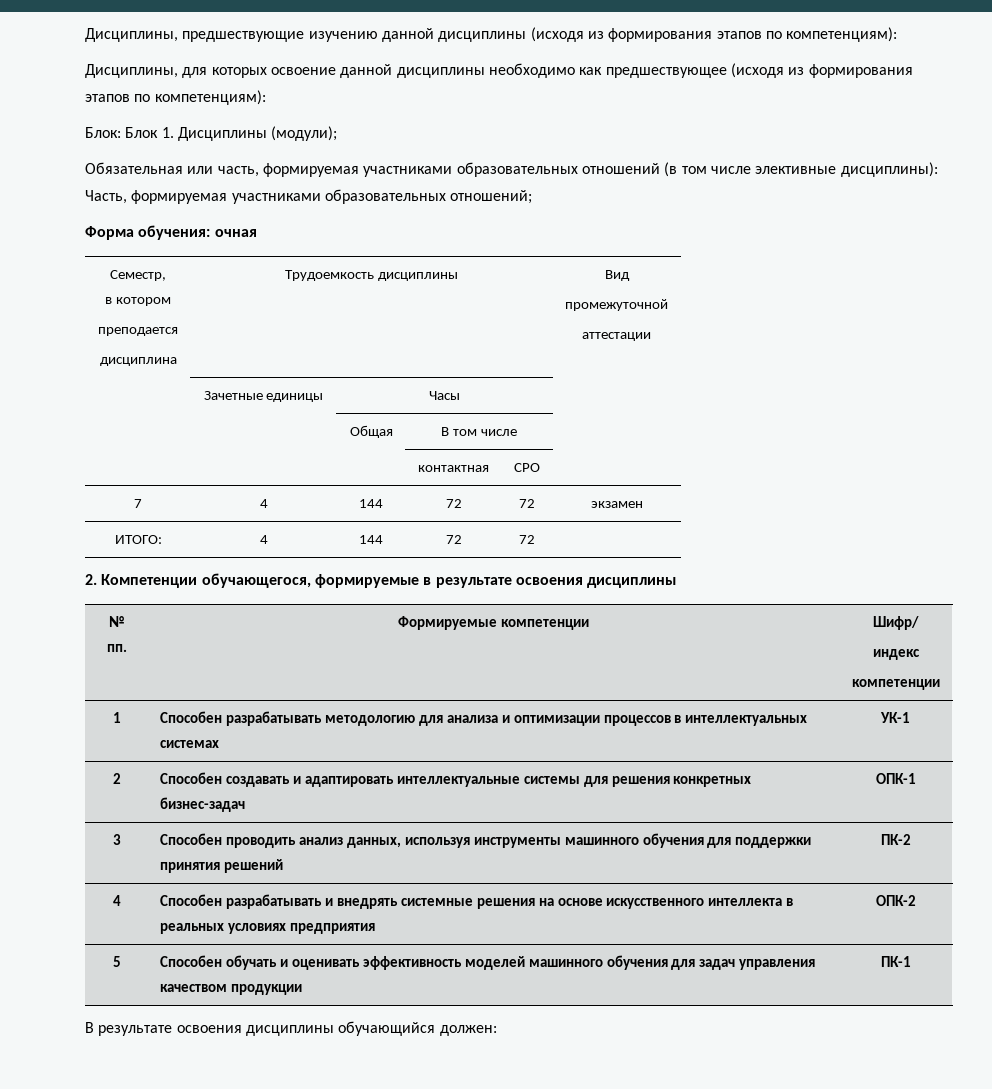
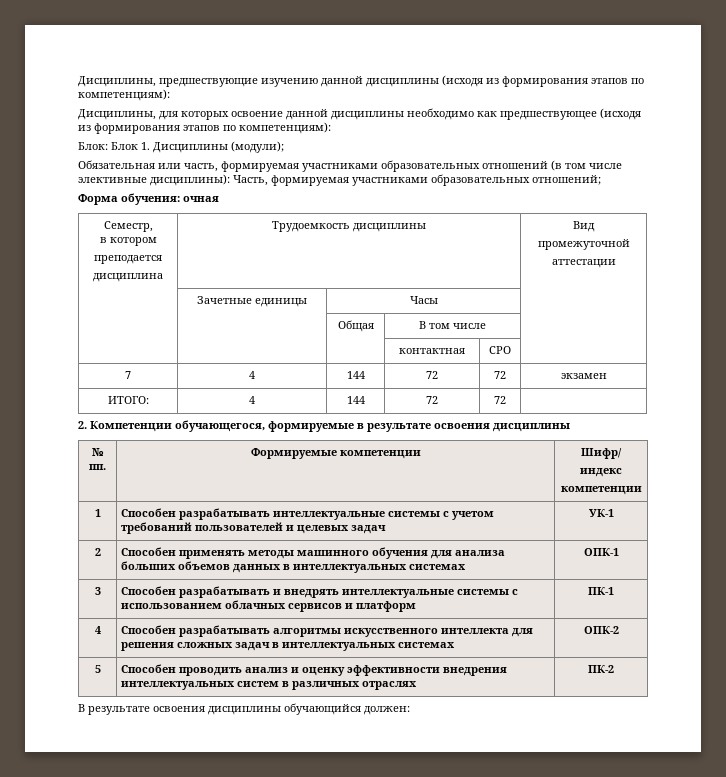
- 1 | Способен разрабатывать методологию для анализа и оптимизации процессов в интеллектуальных системах | УК-1
- 2 | Способен создавать и адаптировать интеллектуальные системы для решения конкретных бизнес-задач | ОПК-1
- 3 | Способен проводить анализ данных, используя инструменты машинного обучения для поддержки принятия решений | ПК-2
- 4 | Способен разрабатывать и внедрять системные решения на основе искусственного интеллекта в реальных условиях предприятия | ОПК-2
- 5 | Способен обучать и оценивать эффективность моделей машинного обучения для задач управления качеством продукции | ПК-1
+ 1 | Способен разрабатывать интеллектуальные системы с учетом требований пользователей и целевых задач | УК-1
+ 2 | Способен применять методы машинного обучения для анализа больших объемов данных в интеллектуальных системах | ОПК-1
+ 3 | Способен разрабатывать и внедрять интеллектуальные системы с использованием облачных сервисов и платформ | ПК-1
+ 4 | Способен разрабатывать алгоритмы искусственного интеллекта для решения сложных задач в интеллектуальных системах | ОПК-2
+ 5 | Способен проводить анализ и оценку эффективности внедрения интеллектуальных систем в различных отраслях | ПК-2

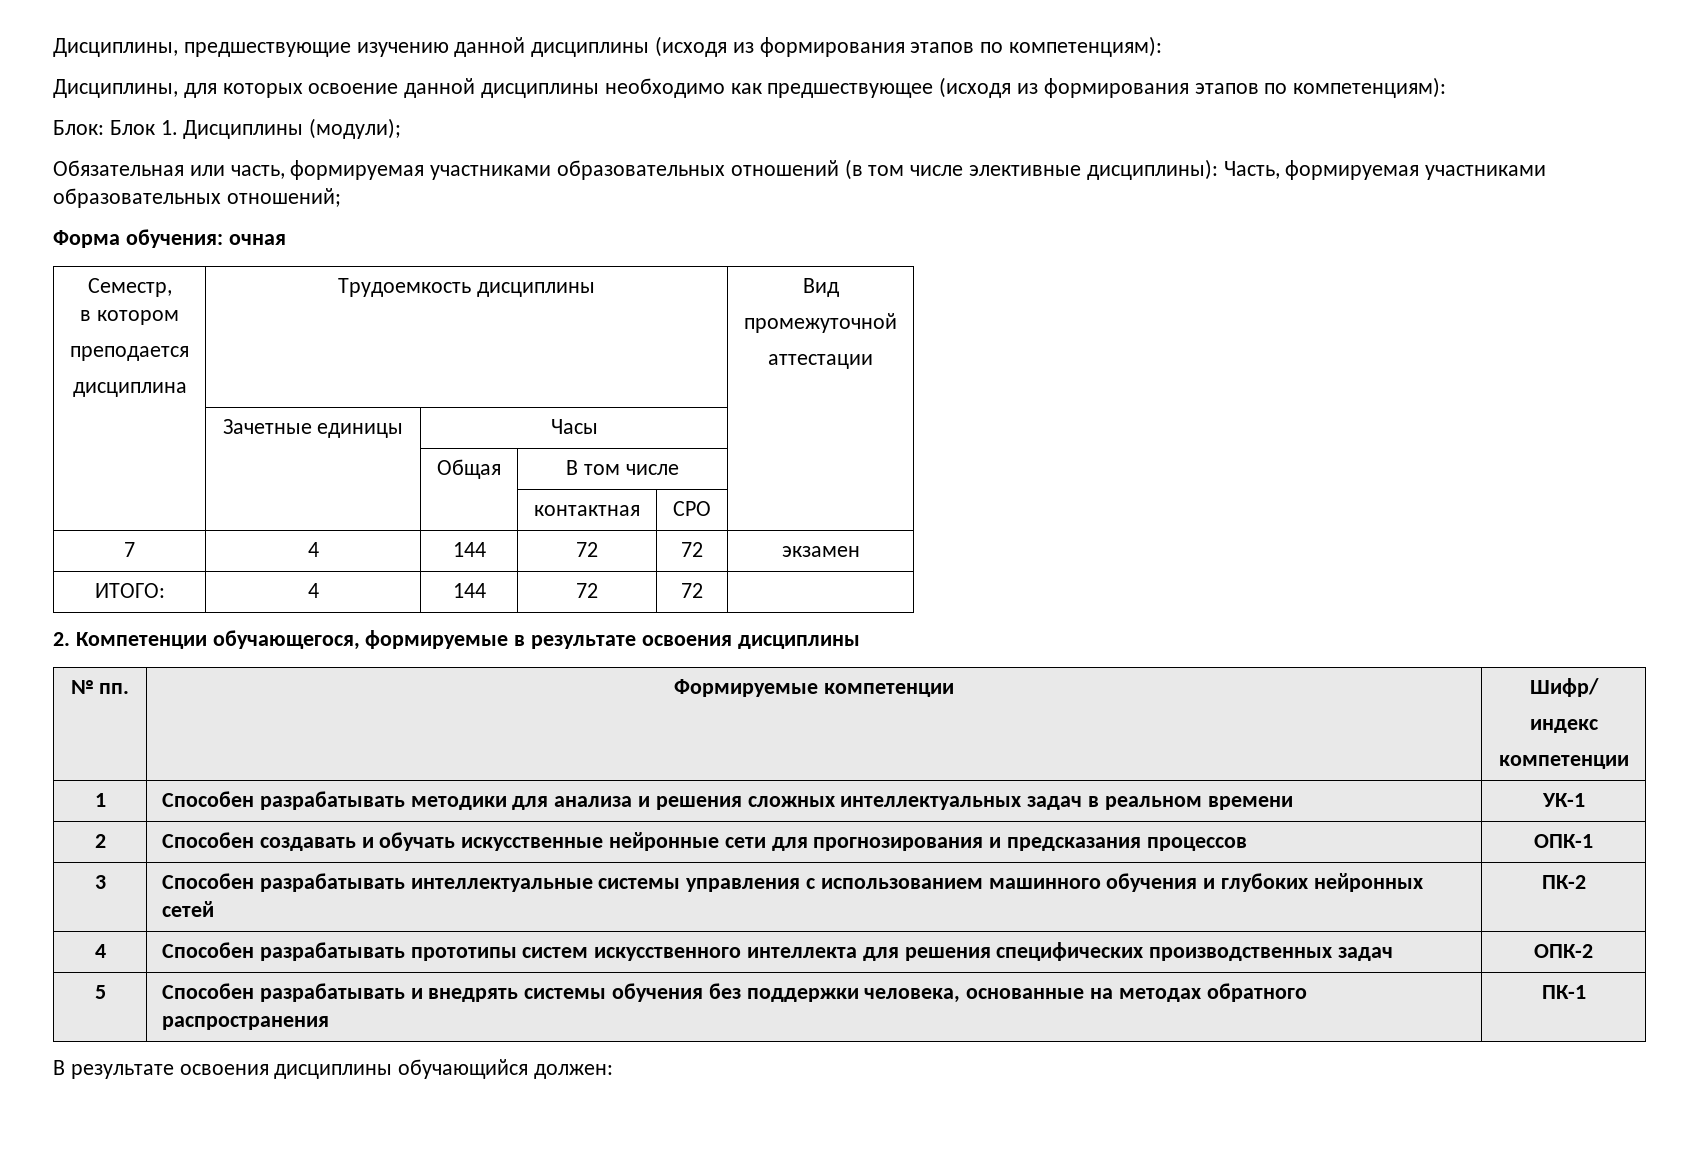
- 1 | Способен разрабатывать интеллектуальные системы с учетом требований пользователей и целевых задач | УК-1
- 2 | Способен применять методы машинного обучения для анализа больших объемов данных в интеллектуальных системах | ОПК-1
+ 1 | Способен разрабатывать методики для анализа и решения сложных интеллектуальных задач в реальном времени | УК-1
+ 2 | Способен создавать и обучать искусственные нейронные сети для прогнозирования и предсказания процессов | ОПК-1
- 3 | Способен разрабатывать и внедрять интеллектуальные системы с использованием облачных сервисов и платформ | ПК-1
+ 3 | Способен разрабатывать интеллектуальные системы управления с использованием машинного обучения и глубоких нейронных сетей | ПК-2
- 4 | Способен разрабатывать алгоритмы искусственного интеллекта для решения сложных задач в интеллектуальных системах | ОПК-2
+ 4 | Способен разрабатывать прототипы систем искусственного интеллекта для решения специфических производственных задач | ОПК-2
- 5 | Способен проводить анализ и оценку эффективности внедрения интеллектуальных систем в различных отраслях | ПК-2
+ 5 | Способен разрабатывать и внедрять системы обучения без поддержки человека, основанные на методах обратного распространения | ПК-1

